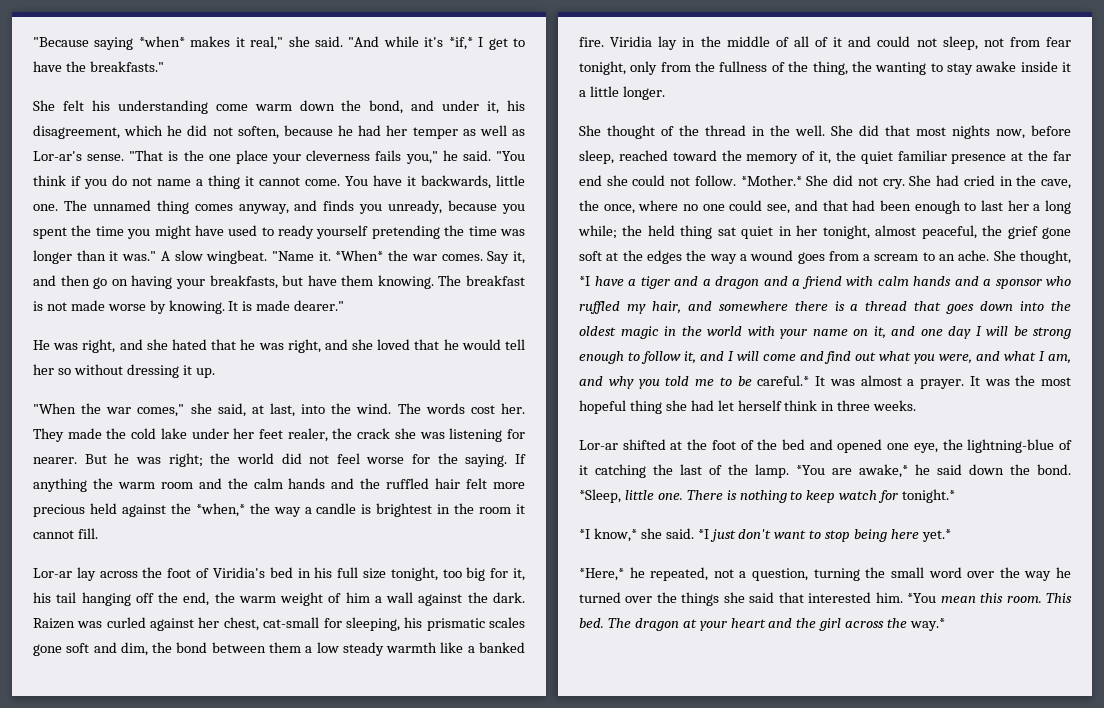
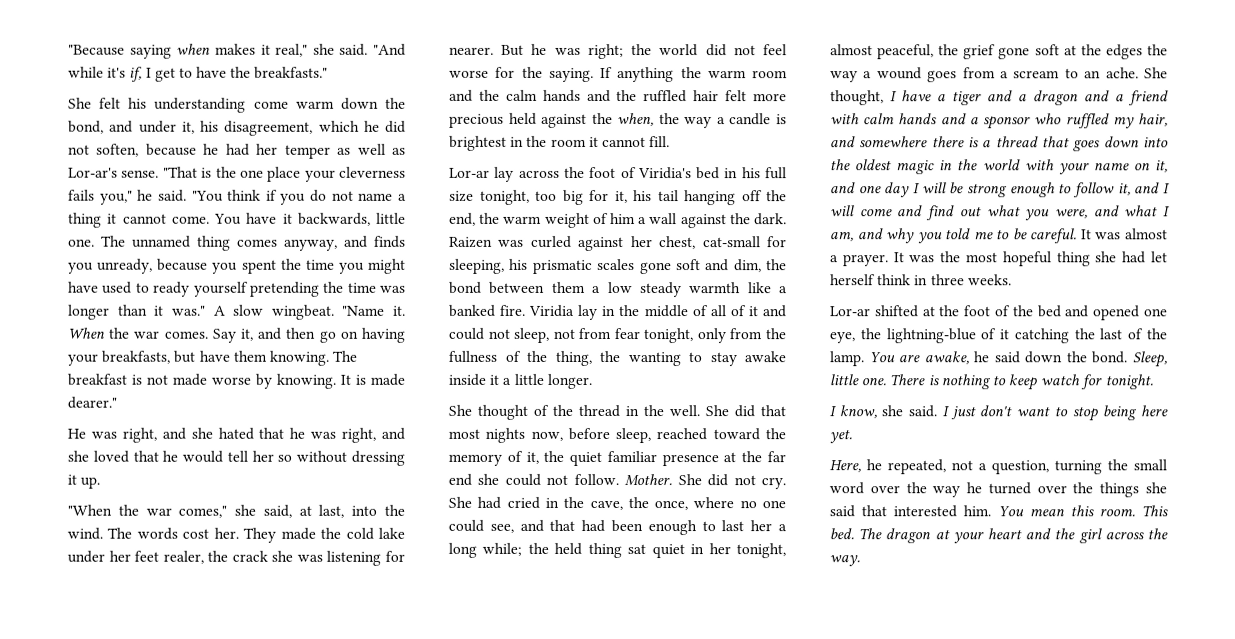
- "Because saying *when* makes it real," she said.
+ "Because saying when makes it real," she said.
- "And while it's *if,* I get to have the breakfasts."
+ "And while it's if, I get to have the breakfasts."
- *When* the war comes.
+ When the war comes.
- If anything the warm room and the calm hands and the ruffled hair felt more precious held against the *when,* the way a candle is brightest in the room it cannot fill.
+ If anything the warm room and the calm hands and the ruffled hair felt more precious held against the when, the way a candle is brightest in the room it cannot fill.
- *Mother.* She did not cry.
+ Mother. She did not cry.
- She thought, *I have a tiger and a dragon and a friend with calm hands and a sponsor who ruffled my hair, and somewhere there is a thread that goes down into the oldest magic in the world with your name on it, and one day I will be strong enough to follow it, and I will come and find out what you were, and what I am, and why you told me to be careful.* It was almost a prayer.
+ She thought, I have a tiger and a dragon and a friend with calm hands and a sponsor who ruffled my hair, and somewhere there is a thread that goes down into the oldest magic in the world with your name on it, and one day I will be strong enough to follow it, and I will come and find out what you were, and what I am, and why you told me to be careful. It was almost a prayer.
- *You are awake,* he said down the bond.
+ You are awake, he said down the bond.
- *Sleep, little one.
+ Sleep, little one.
- There is nothing to keep watch for tonight.*
- *I know,* she said. *I just don't want to stop being here yet.*
- *Here,* he repeated, not a question, turning the small word over the way he turned over the things she said that interested him.
+ There is nothing to keep watch for tonight.
+ I know, she said. I just don't want to stop being here yet.
+ Here, he repeated, not a question, turning the small word over the way he turned over the things she said that interested him.
- *You mean this room.
+ You mean this room.
- The dragon at your heart and the girl across the way.*
+ The dragon at your heart and the girl across the way.

